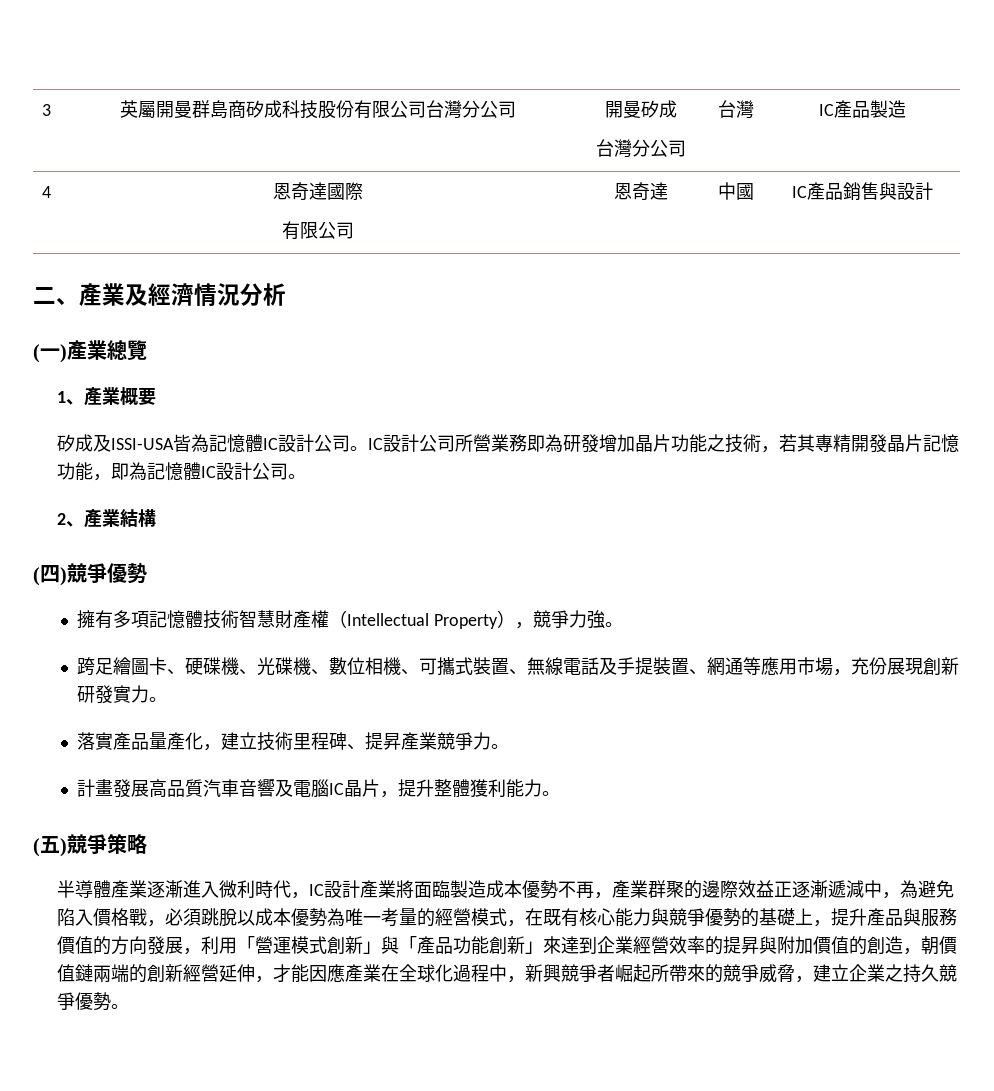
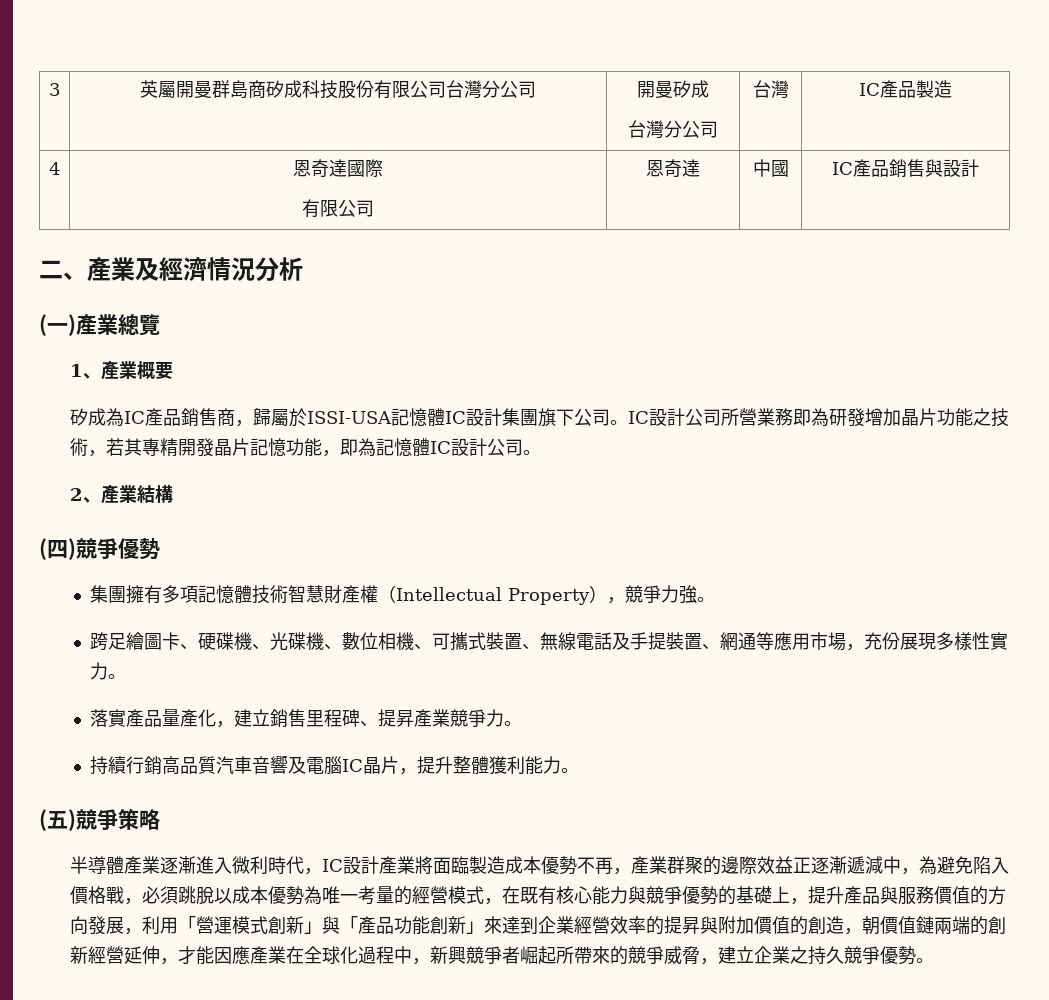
- 矽成及ISSI-USA皆為記憶體IC設計公司。
+ 矽成為IC產品銷售商，歸屬於ISSI-USA記憶體IC設計集團旗下公司。
- 擁有多項記憶體技術智慧財產權（Intellectual Property），競爭力強。
+ 集團擁有多項記憶體技術智慧財產權（Intellectual Property），競爭力強。
- 跨足繪圖卡、硬碟機、光碟機、數位相機、可攜式裝置、無線電話及手提裝置、網通等應用市場，充份展現創新研發實力。
+ 跨足繪圖卡、硬碟機、光碟機、數位相機、可攜式裝置、無線電話及手提裝置、網通等應用市場，充份展現多樣性實力。
- 落實產品量產化，建立技術里程碑、提昇產業競爭力。
+ 落實產品量產化，建立銷售里程碑、提昇產業競爭力。
- 計畫發展高品質汽車音響及電腦IC晶片，提升整體獲利能力。
+ 持續行銷高品質汽車音響及電腦IC晶片，提升整體獲利能力。

